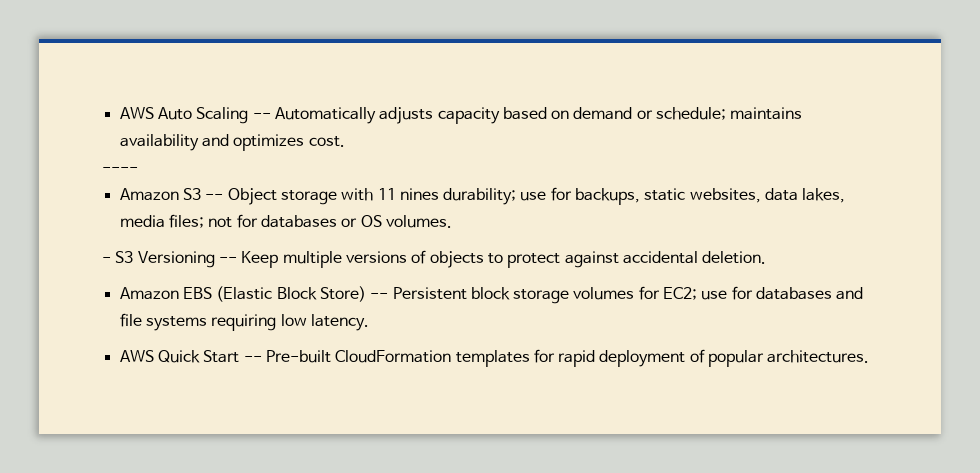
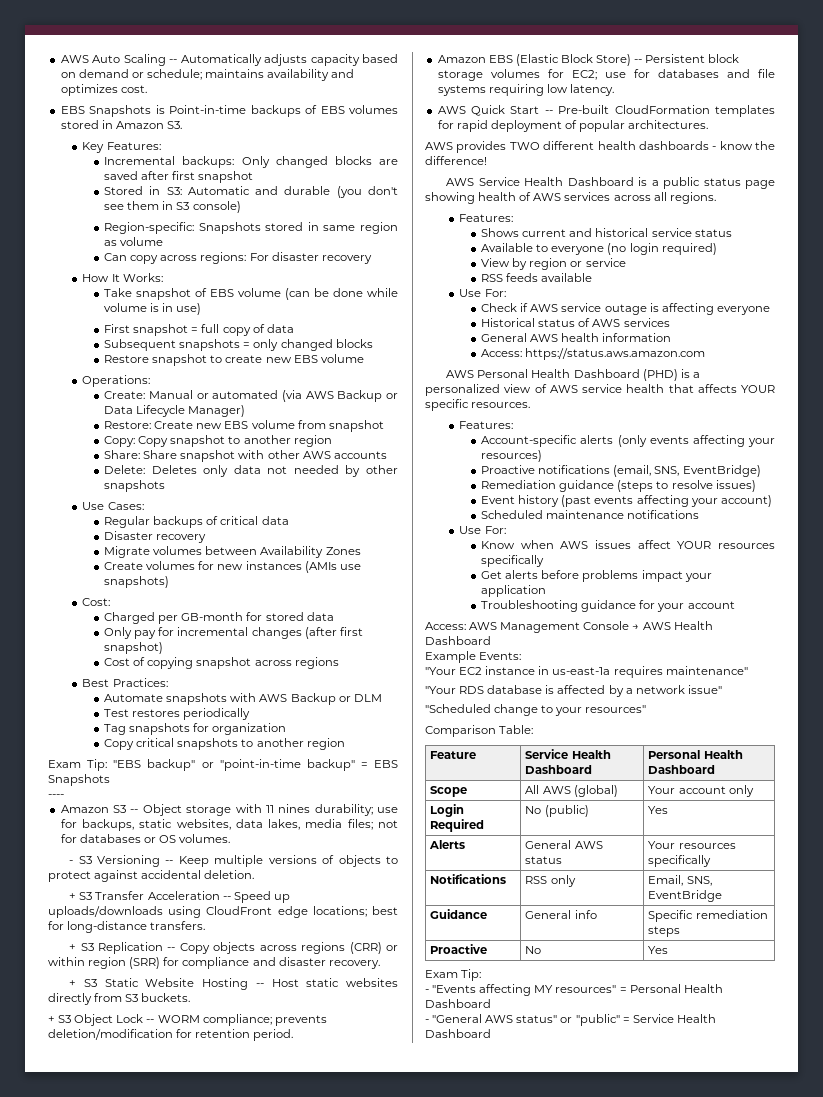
+ EBS Snapshots is Point-in-time backups of EBS volumes stored in Amazon S3.
+ Key Features:
+ Incremental backups: Only changed blocks are saved after first snapshot
+ Stored in S3: Automatic and durable (you don't see them in S3 console)
+ Region-specific: Snapshots stored in same region as volume
+ Can copy across regions: For disaster recovery
+ How It Works:
+ Take snapshot of EBS volume (can be done while volume is in use)
+ First snapshot = full copy of data
+ Subsequent snapshots = only changed blocks
+ Restore snapshot to create new EBS volume
+ Operations:
+ Create: Manual or automated (via AWS Backup or Data Lifecycle Manager)
+ Restore: Create new EBS volume from snapshot
+ Copy: Copy snapshot to another region
+ Share: Share snapshot with other AWS accounts
+ Delete: Deletes only data not needed by other snapshots
+ Use Cases:
+ Regular backups of critical data
+ Disaster recovery
+ Migrate volumes between Availability Zones
+ Create volumes for new instances (AMIs use snapshots)
+ Cost:
+ Charged per GB-month for stored data
+ Only pay for incremental changes (after first snapshot)
+ Cost of copying snapshot across regions
+ Best Practices:
+ Automate snapshots with AWS Backup or DLM
+ Test restores periodically
+ Tag snapshots for organization
+ Copy critical snapshots to another region
+ Exam Tip: "EBS backup" or "point-in-time backup" = EBS Snapshots
+ + S3 Transfer Acceleration -- Speed up uploads/downloads using CloudFront edge locations; best for long-distance transfers.
+ + S3 Replication -- Copy objects across regions (CRR) or within region (SRR) for compliance and disaster recovery.
+ + S3 Static Website Hosting -- Host static websites directly from S3 buckets.
+ + S3 Object Lock -- WORM compliance; prevents deletion/modification for retention period.
+ AWS provides TWO different health dashboards - know the difference!
+ AWS Service Health Dashboard is a public status page showing health of AWS services across all regions.
+ Features:
+ Shows current and historical service status
+ Available to everyone (no login required)
+ View by region or service
+ RSS feeds available
+ Use For:
+ Check if AWS service outage is affecting everyone
+ Historical status of AWS services
+ General AWS health information
+ Access: https://status.aws.amazon.com
+ AWS Personal Health Dashboard (PHD) is a personalized view of AWS service health that affects YOUR specific resources.
+ Features:
+ Account-specific alerts (only events affecting your resources)
+ Proactive notifications (email, SNS, EventBridge)
+ Remediation guidance (steps to resolve issues)
+ Event history (past events affecting your account)
+ Scheduled maintenance notifications
+ Use For:
+ Know when AWS issues affect YOUR resources specifically
+ Get alerts before problems impact your application
+ Troubleshooting guidance for your account
+ Access: AWS Management Console → AWS Health Dashboard
+ Example Events:
+ "Your EC2 instance in us-east-1a requires maintenance"
+ "Your RDS database is affected by a network issue"
+ "Scheduled change to your resources"
+ Comparison Table:
+ Feature | Service Health Dashboard | Personal Health Dashboard
+ Scope | All AWS (global) | Your account only
+ Login Required | No (public) | Yes
+ Alerts | General AWS status | Your resources specifically
+ Notifications | RSS only | Email, SNS, EventBridge
+ Guidance | General info | Specific remediation steps
+ Proactive | No | Yes
+ Exam Tip:
+ - "Events affecting MY resources" = Personal Health Dashboard
+ - "General AWS status" or "public" = Service Health Dashboard

